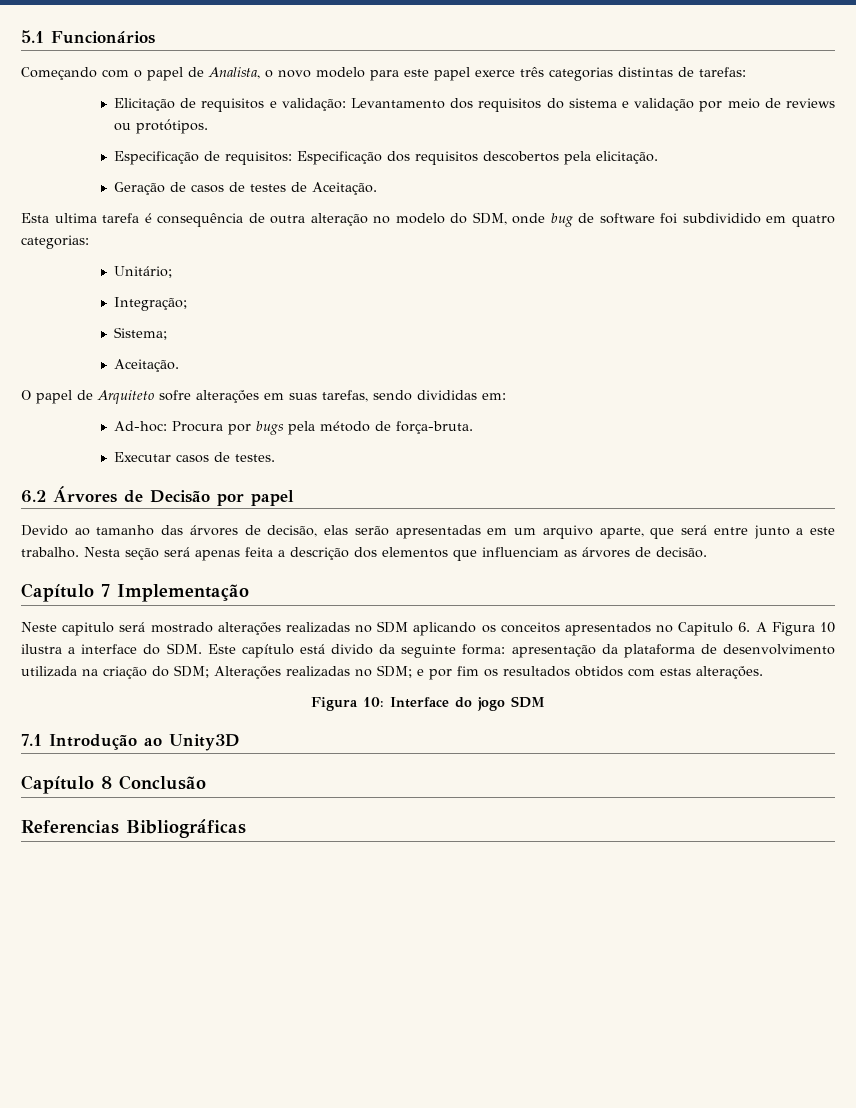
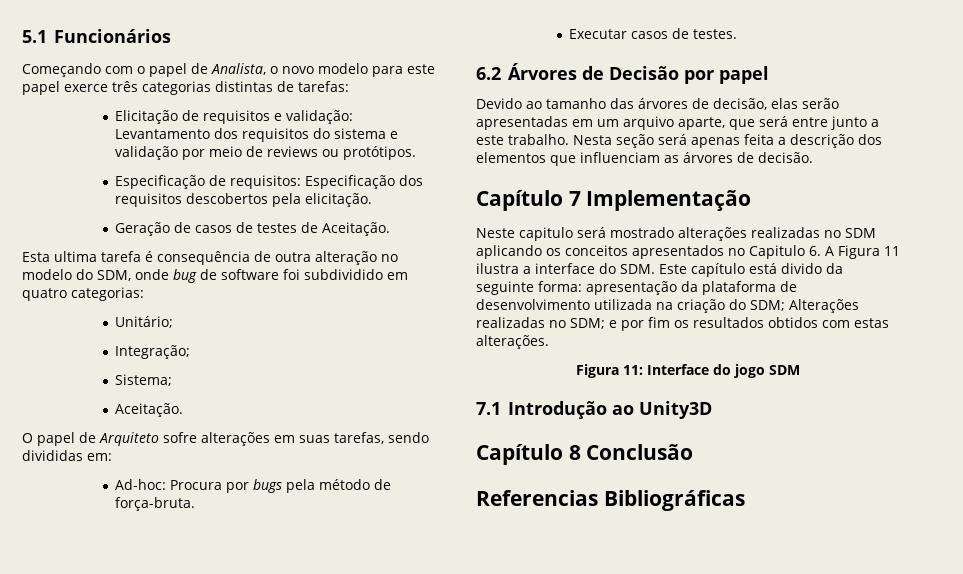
- Neste capitulo será mostrado alterações realizadas no SDM aplicando os conceitos apresentados no Capitulo 6. A Figura 10 ilustra a interface do SDM. Este capítulo está divido da seguinte forma: apresentação da plataforma de desenvolvimento utilizada na criação do SDM; Alterações realizadas no SDM; e por fim os resultados obtidos com estas alterações.
+ Neste capitulo será mostrado alterações realizadas no SDM aplicando os conceitos apresentados no Capitulo 6. A Figura 11 ilustra a interface do SDM. Este capítulo está divido da seguinte forma: apresentação da plataforma de desenvolvimento utilizada na criação do SDM; Alterações realizadas no SDM; e por fim os resultados obtidos com estas alterações.
- Figura 10: Interface do jogo SDM
+ Figura 11: Interface do jogo SDM

